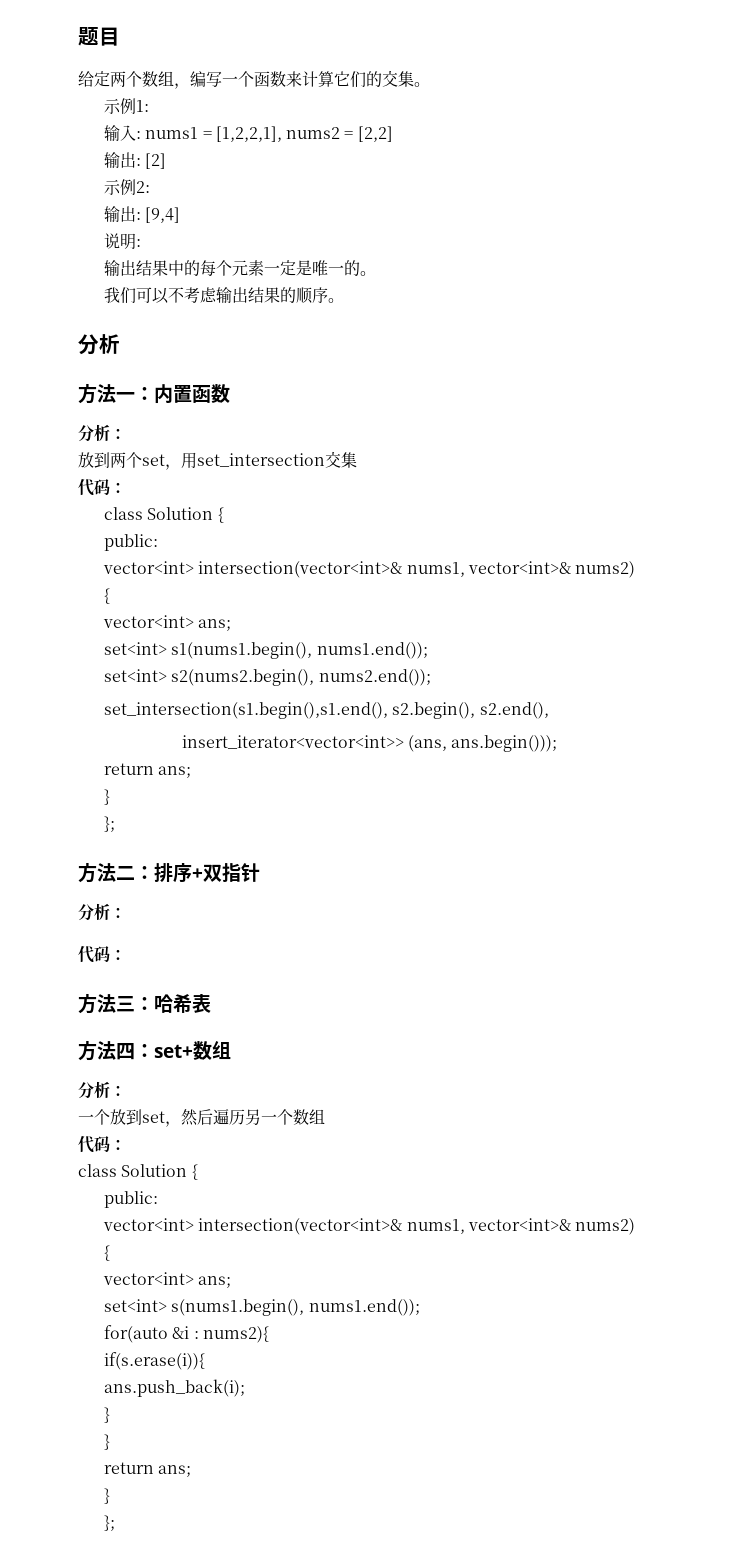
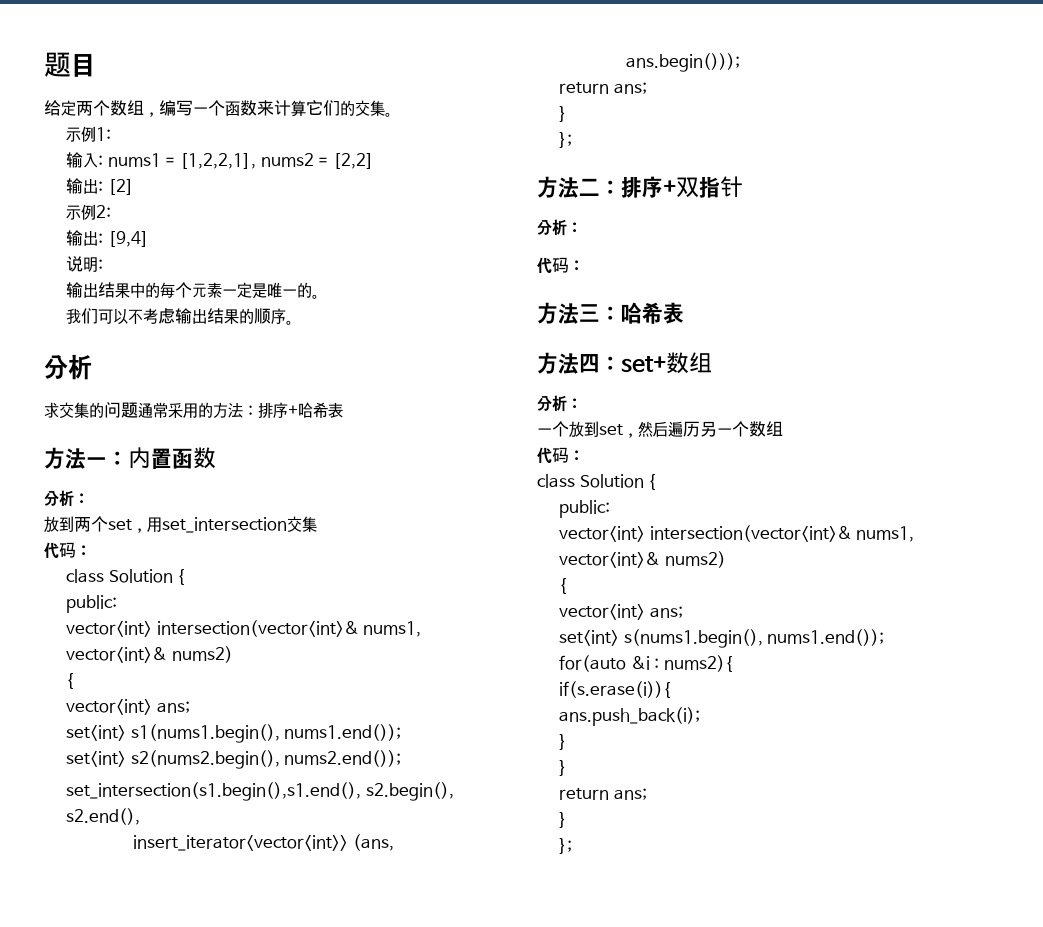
+ 求交集的问题通常采用的方法：排序+哈希表

